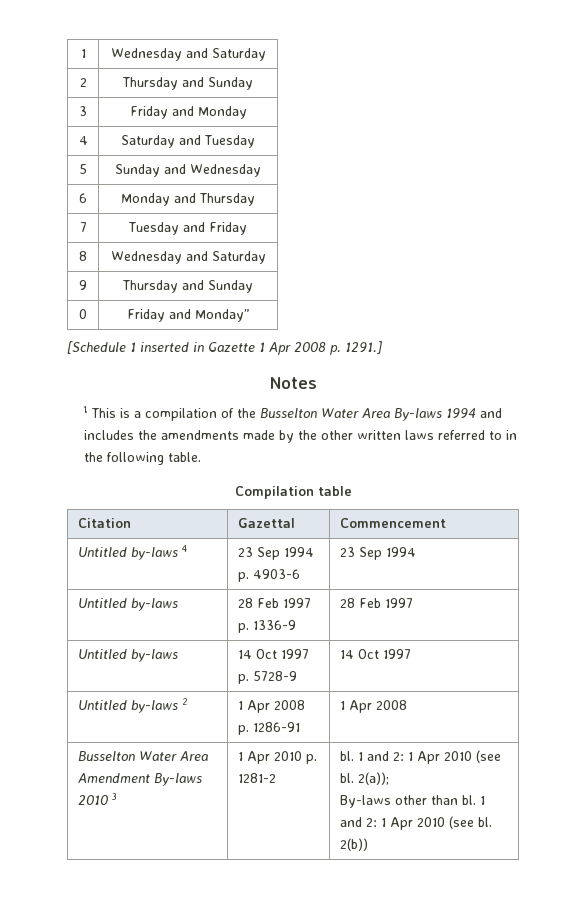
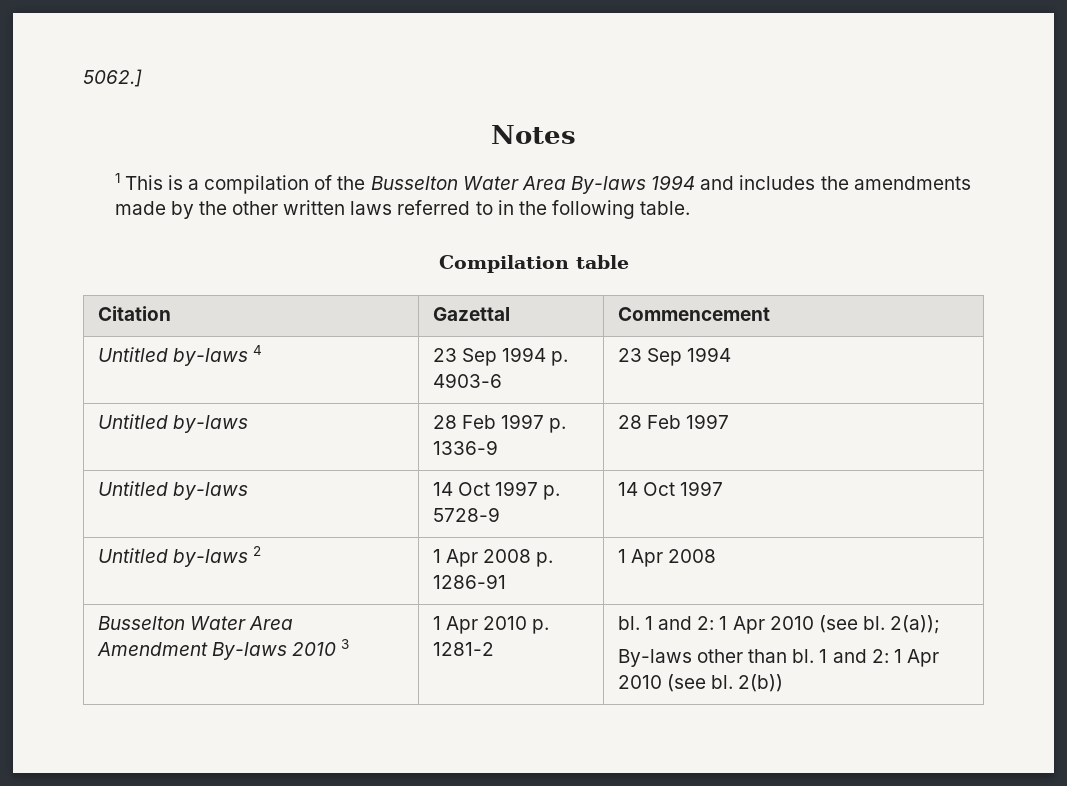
- 1 | Wednesday and Saturday
- 2 | Thursday and Sunday
- 3 | Friday and Monday
- 4 | Saturday and Tuesday
- 5 | Sunday and Wednesday
- 6 | Monday and Thursday
- 7 | Tuesday and Friday
- 8 | Wednesday and Saturday
- 9 | Thursday and Sunday
- 0 | Friday and Monday”
- [Schedule 1 inserted in Gazette 1 Apr 2008 p. 1291.]
+ 5062.]

